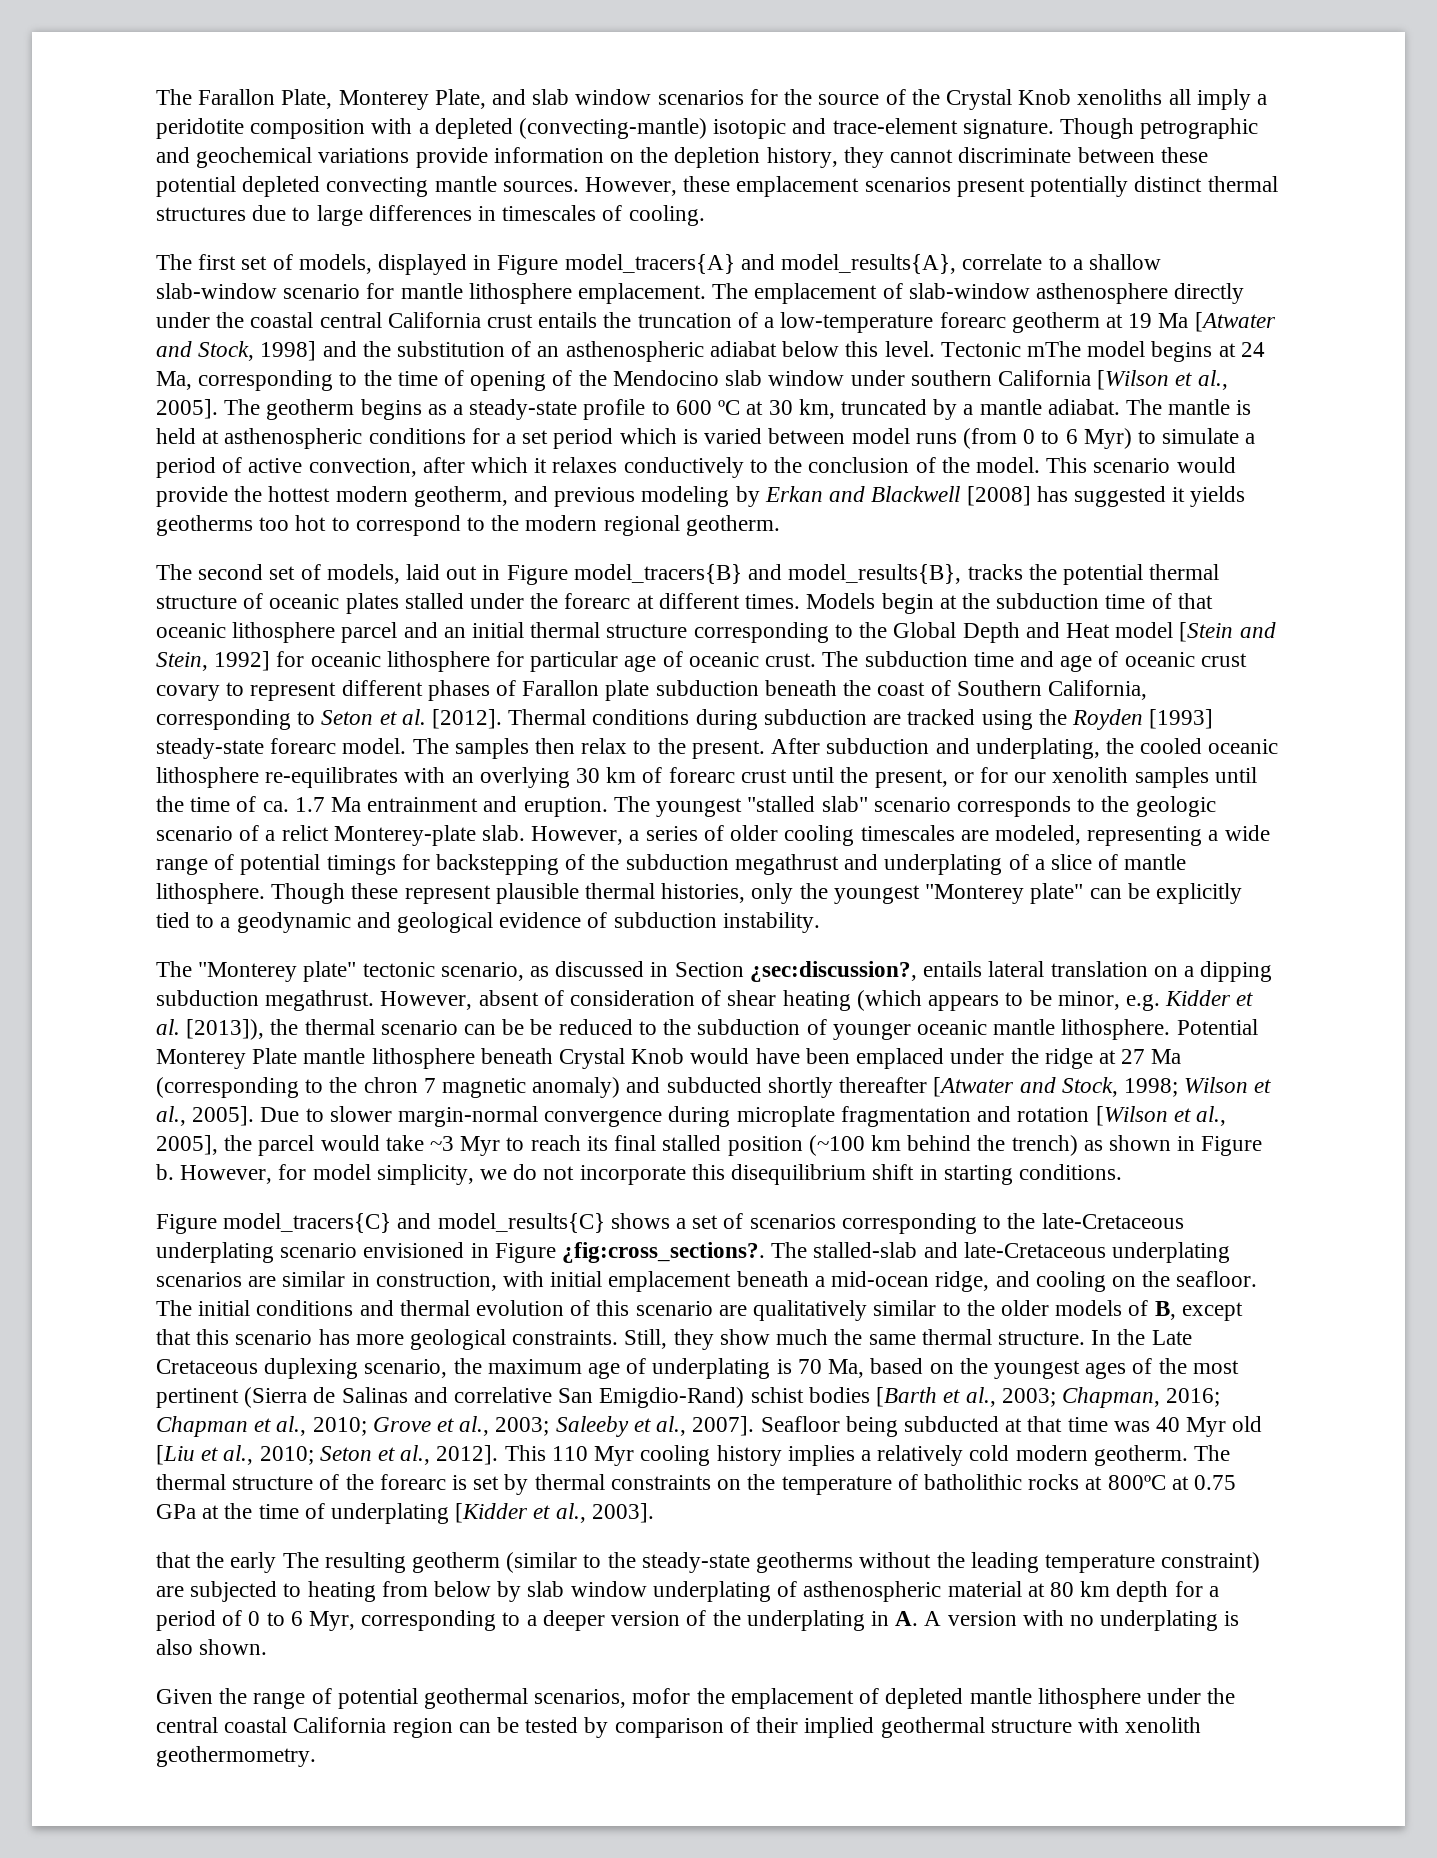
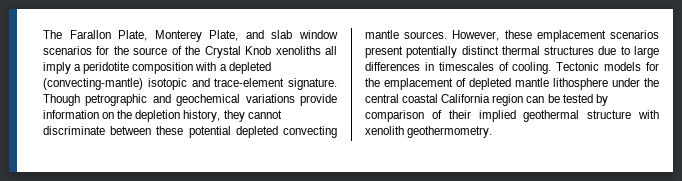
- However, these emplacement scenarios present potentially distinct thermal structures due to large differences in timescales of cooling.
- The first set of models, displayed in Figure model_tracers{A} and model_results{A}, correlate to a shallow slab-window scenario for mantle lithosphere emplacement. The emplacement of slab-window asthenosphere directly under the coastal central California crust entails the truncation of a low-temperature forearc geotherm at 19 Ma [Atwater and Stock, 1998] and the substitution of an asthenospheric adiabat below this level. Tectonic mThe model begins at 24 Ma, corresponding to the time of opening of the Mendocino slab window under southern California [Wilson et al., 2005]. The geotherm begins as a steady-state profile to 600 ºC at 30 km, truncated by a mantle adiabat. The mantle is held at asthenospheric conditions for a set period which is varied between model runs (from 0 to 6 Myr) to simulate a period of active convection, after which it relaxes conductively to the conclusion of the model. This scenario would provide the hottest modern geotherm, and previous modeling by Erkan and Blackwell [2008] has suggested it yields geotherms too hot to correspond to the modern regional geotherm.
- The second set of models, laid out in Figure model_tracers{B} and model_results{B}, tracks the potential thermal structure of oceanic plates stalled under the forearc at different times. Models begin at the subduction time of that oceanic lithosphere parcel and an initial thermal structure corresponding to the Global Depth and Heat model [Stein and Stein, 1992] for oceanic lithosphere for particular age of oceanic crust. The subduction time and age of oceanic crust covary to represent different phases of Farallon plate subduction beneath the coast of Southern California, corresponding to Seton et al. [2012]. Thermal conditions during subduction are tracked using the Royden [1993] steady-state forearc model. The samples then relax to the present. After subduction and underplating, the cooled oceanic lithosphere re-equilibrates with an overlying 30 km of forearc crust until the present, or for our xenolith samples until the time of ca. 1.7 Ma entrainment and eruption. The youngest "stalled slab" scenario corresponds to the geologic scenario of a relict Monterey-plate slab. However, a series of older cooling timescales are modeled, representing a wide range of potential timings for backstepping of the subduction megathrust and underplating of a slice of mantle lithosphere. Though these represent plausible thermal histories, only the youngest "Monterey plate" can be explicitly tied to a geodynamic and geological evidence of subduction instability.
- The "Monterey plate" tectonic scenario, as discussed in Section ¿sec:discussion?, entails lateral translation on a dipping subduction megathrust. However, absent of consideration of shear heating (which appears to be minor, e.g. Kidder et al. [2013]), the thermal scenario can be be reduced to the subduction of younger oceanic mantle lithosphere. Potential Monterey Plate mantle lithosphere beneath Crystal Knob would have been emplaced under the ridge at 27 Ma (corresponding to the chron 7 magnetic anomaly) and subducted shortly thereafter [Atwater and Stock, 1998; Wilson et al., 2005]. Due to slower margin-normal convergence during microplate fragmentation and rotation [Wilson et al., 2005], the parcel would take ~3 Myr to reach its final stalled position (~100 km behind the trench) as shown in Figure b. However, for model simplicity, we do not incorporate this disequilibrium shift in starting conditions.
- Figure model_tracers{C} and model_results{C} shows a set of scenarios corresponding to the late-Cretaceous underplating scenario envisioned in Figure ¿fig:cross_sections?. The stalled-slab and late-Cretaceous underplating scenarios are similar in construction, with initial emplacement beneath a mid-ocean ridge, and cooling on the seafloor. The initial conditions and thermal evolution of this scenario are qualitatively similar to the older models of B, except that this scenario has more geological constraints. Still, they show much the same thermal structure. In the Late Cretaceous duplexing scenario, the maximum age of underplating is 70 Ma, based on the youngest ages of the most pertinent (Sierra de Salinas and correlative San Emigdio-Rand) schist bodies [Barth et al., 2003; Chapman, 2016; Chapman et al., 2010; Grove et al., 2003; Saleeby et al., 2007]. Seafloor being subducted at that time was 40 Myr old [Liu et al., 2010; Seton et al., 2012]. This 110 Myr cooling history implies a relatively cold modern geotherm. The thermal structure of the forearc is set by thermal constraints on the temperature of batholithic rocks at 800ºC at 0.75 GPa at the time of underplating [Kidder et al., 2003].
- that the early The resulting geotherm (similar to the steady-state geotherms without the leading temperature constraint) are subjected to heating from below by slab window underplating of asthenospheric material at 80 km depth for a period of 0 to 6 Myr, corresponding to a deeper version of the underplating in A. A version with no underplating is also shown.
- Given the range of potential geothermal scenarios, mofor the emplacement of depleted mantle lithosphere under the central coastal California region can be tested by comparison of their implied geothermal structure with xenolith geothermometry.
+ However, these emplacement scenarios present potentially distinct thermal structures due to large differences in timescales of cooling. Tectonic models for the emplacement of depleted mantle lithosphere under the central coastal California region can be tested by comparison of their implied geothermal structure with xenolith geothermometry.

